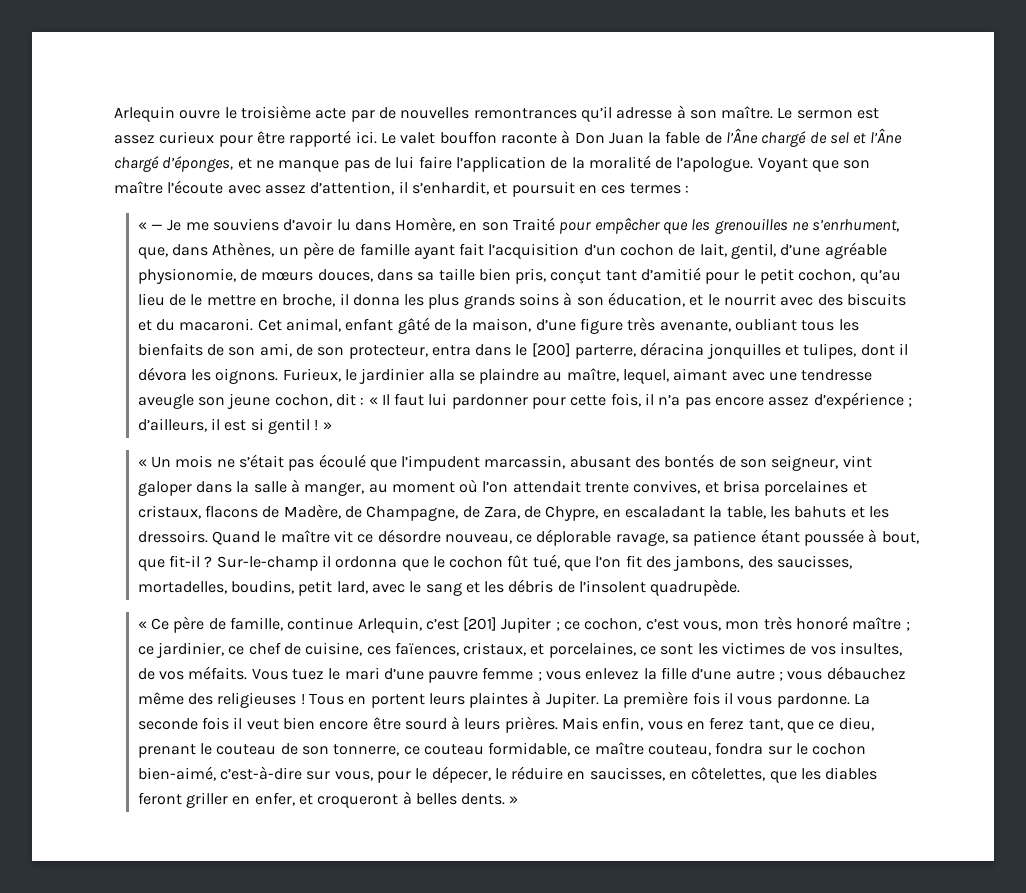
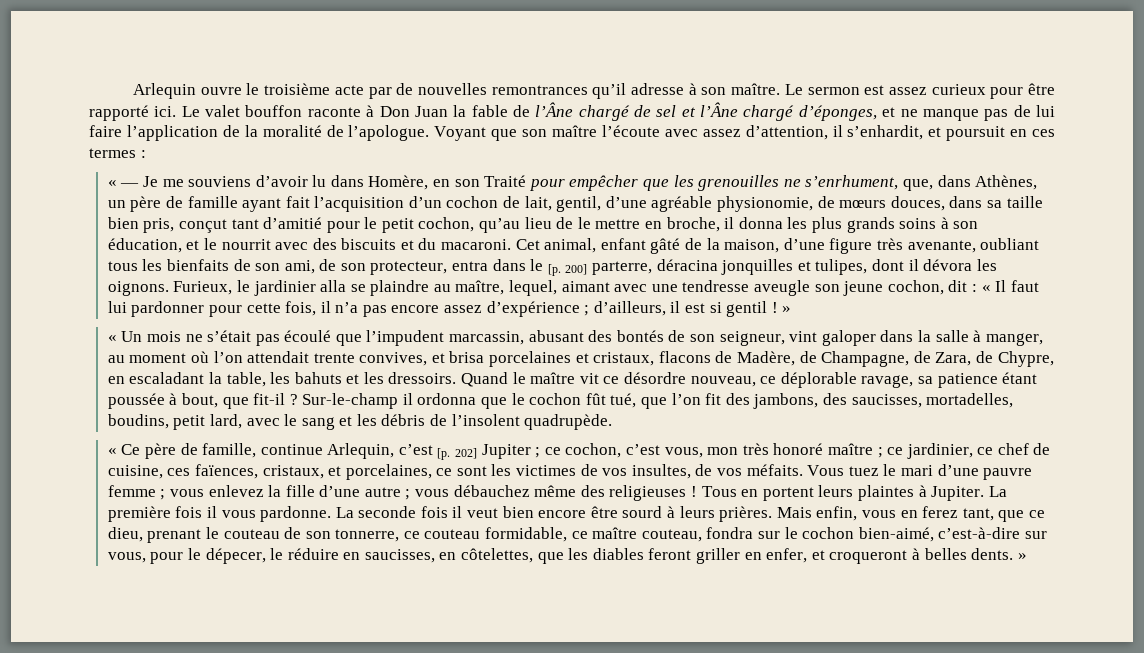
- Cet animal, enfant gâté de la maison, d’une figure très avenante, oubliant tous les bienfaits de son ami, de son protecteur, entra dans le [200] parterre, déracina jonquilles et tulipes, dont il dévora les oignons.
+ Cet animal, enfant gâté de la maison, d’une figure très avenante, oubliant tous les bienfaits de son ami, de son protecteur, entra dans le [p. 200] parterre, déracina jonquilles et tulipes, dont il dévora les oignons.
- « Ce père de famille, continue Arlequin, c’est [201] Jupiter ; ce cochon, c’est vous, mon très honoré maître ; ce jardinier, ce chef de cuisine, ces faïences, cristaux, et porcelaines, ce sont les victimes de vos insultes, de vos méfaits.
+ « Ce père de famille, continue Arlequin, c’est [p. 202] Jupiter ; ce cochon, c’est vous, mon très honoré maître ; ce jardinier, ce chef de cuisine, ces faïences, cristaux, et porcelaines, ce sont les victimes de vos insultes, de vos méfaits.

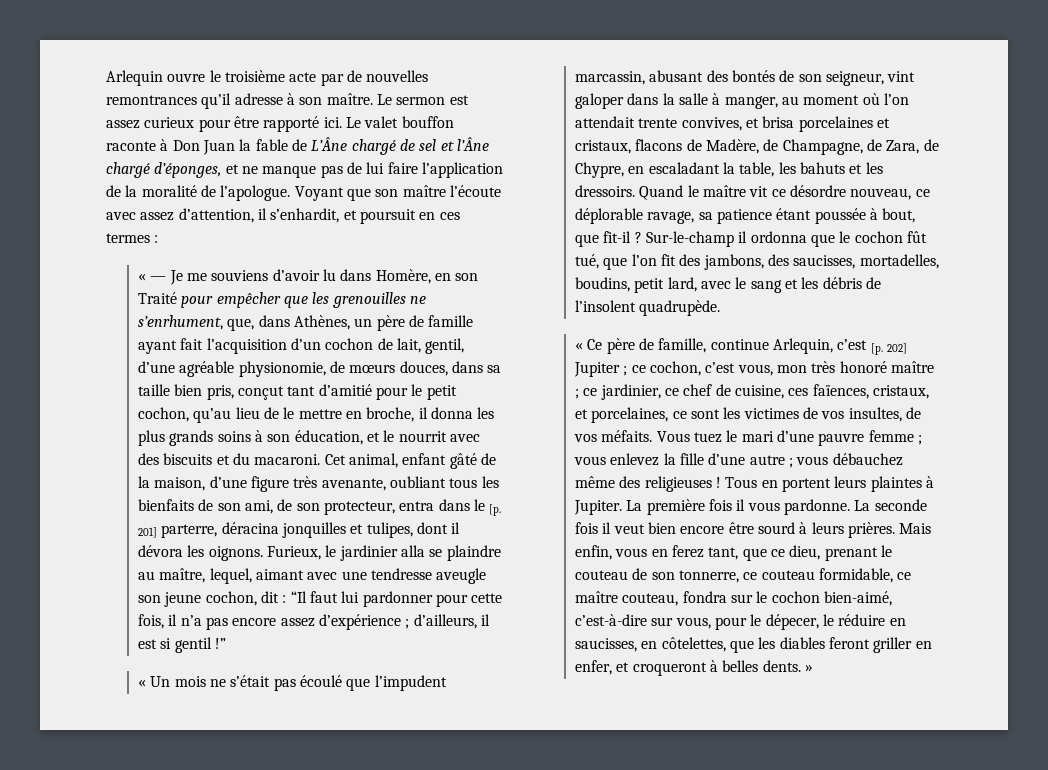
- Le valet bouffon raconte à Don Juan la fable de l’Âne chargé de sel et l’Âne chargé d’éponges, et ne manque pas de lui faire l’application de la moralité de l’apologue.
+ Le valet bouffon raconte à Don Juan la fable de L’Âne chargé de sel et l’Âne chargé d’éponges, et ne manque pas de lui faire l’application de la moralité de l’apologue.
- Cet animal, enfant gâté de la maison, d’une figure très avenante, oubliant tous les bienfaits de son ami, de son protecteur, entra dans le [p. 200] parterre, déracina jonquilles et tulipes, dont il dévora les oignons.
+ Cet animal, enfant gâté de la maison, d’une figure très avenante, oubliant tous les bienfaits de son ami, de son protecteur, entra dans le [p. 201] parterre, déracina jonquilles et tulipes, dont il dévora les oignons.
- Furieux, le jardinier alla se plaindre au maître, lequel, aimant avec une tendresse aveugle son jeune cochon, dit : « Il faut lui pardonner pour cette fois, il n’a pas encore assez d’expérience ; d’ailleurs, il est si gentil ! »
+ Furieux, le jardinier alla se plaindre au maître, lequel, aimant avec une tendresse aveugle son jeune cochon, dit : “Il faut lui pardonner pour cette fois, il n’a pas encore assez d’expérience ; d’ailleurs, il est si gentil !”

